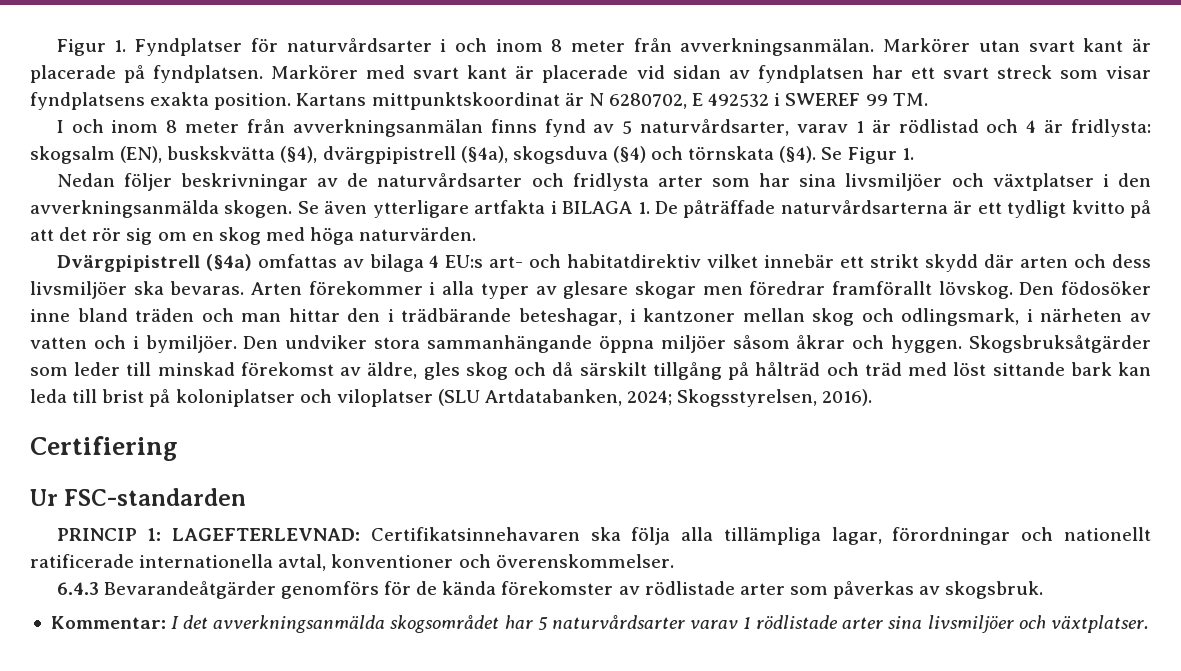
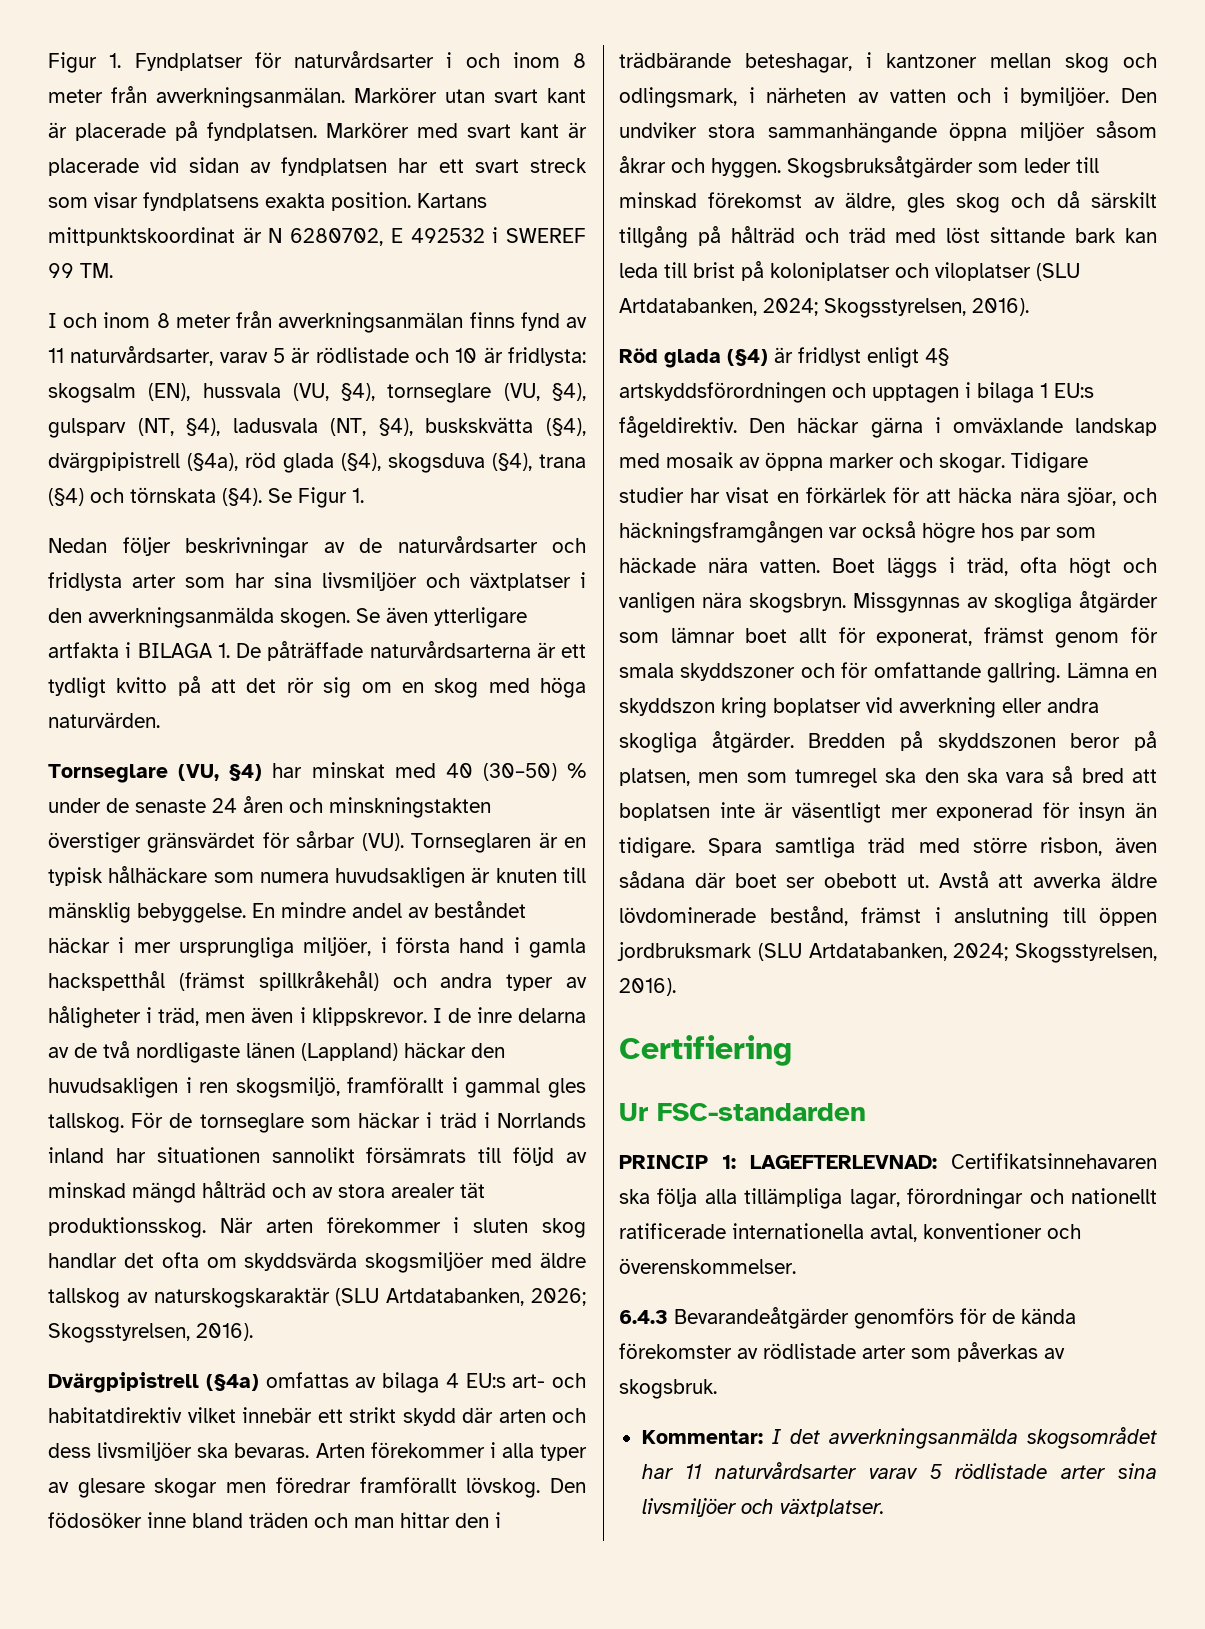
- I och inom 8 meter från avverkningsanmälan finns fynd av 5 naturvårdsarter, varav 1 är rödlistad och 4 är fridlysta: skogsalm (EN), buskskvätta (§4), dvärgpipistrell (§4a), skogsduva (§4) och törnskata (§4).
+ I och inom 8 meter från avverkningsanmälan finns fynd av 11 naturvårdsarter, varav 5 är rödlistade och 10 är fridlysta: skogsalm (EN), hussvala (VU, §4), tornseglare (VU, §4), gulsparv (NT, §4), ladusvala (NT, §4), buskskvätta (§4), dvärgpipistrell (§4a), röd glada (§4), skogsduva (§4), trana (§4) och törnskata (§4).
+ Tornseglare (VU, §4) har minskat med 40 (30–50) % under de senaste 24 åren och minskningstakten överstiger gränsvärdet för sårbar (VU). Tornseglaren är en typisk hålhäckare som numera huvudsakligen är knuten till mänsklig bebyggelse. En mindre andel av beståndet häckar i mer ursprungliga miljöer, i första hand i gamla hackspetthål (främst spillkråkehål) och andra typer av håligheter i träd, men även i klippskrevor. I de inre delarna av de två nordligaste länen (Lappland) häckar den huvudsakligen i ren skogsmiljö, framförallt i gammal gles tallskog. För de tornseglare som häckar i träd i Norrlands inland har situationen sannolikt försämrats till följd av minskad mängd hålträd och av stora arealer tät produktionsskog. När arten förekommer i sluten skog handlar det ofta om skyddsvärda skogsmiljöer med äldre tallskog av naturskogskaraktär (SLU Artdatabanken, 2026; Skogsstyrelsen, 2016).
+ Röd glada (§4) är fridlyst enligt 4§ artskyddsförordningen och upptagen i bilaga 1 EU:s fågeldirektiv. Den häckar gärna i omväxlande landskap med mosaik av öppna marker och skogar. Tidigare studier har visat en förkärlek för att häcka nära sjöar, och häckningsframgången var också högre hos par som häckade nära vatten. Boet läggs i träd, ofta högt och vanligen nära skogsbryn. Missgynnas av skogliga åtgärder som lämnar boet allt för exponerat, främst genom för smala skyddszoner och för omfattande gallring. Lämna en skyddszon kring boplatser vid avverkning eller andra skogliga åtgärder. Bredden på skyddszonen beror på platsen, men som tumregel ska den ska vara så bred att boplatsen inte är väsentligt mer exponerad för insyn än tidigare. Spara samtliga träd med större risbon, även sådana där boet ser obebott ut. Avstå att avverka äldre lövdominerade bestånd, främst i anslutning till öppen jordbruksmark (SLU Artdatabanken, 2024; Skogsstyrelsen, 2016).
- Kommentar: I det avverkningsanmälda skogsområdet har 5 naturvårdsarter varav 1 rödlistade arter sina livsmiljöer och växtplatser.
+ Kommentar: I det avverkningsanmälda skogsområdet har 11 naturvårdsarter varav 5 rödlistade arter sina livsmiljöer och växtplatser.

